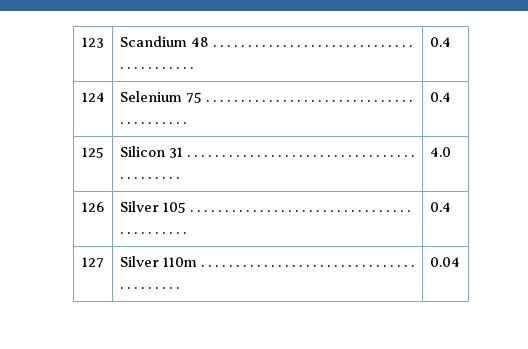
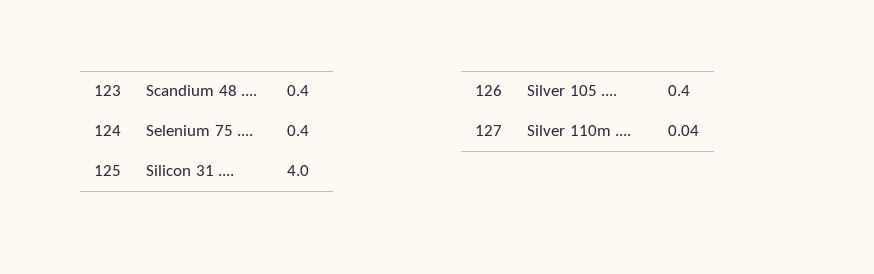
- Scandium 48 . . . . . . . . . . . . . . . . . . . . . . . . . . . . . . . . . . . . . . . . | 0.4
- 124 | Selenium 75 . . . . . . . . . . . . . . . . . . . . . . . . . . . . . . . . . . . . . . . . | 0.4
- 125 | Silicon 31 . . . . . . . . . . . . . . . . . . . . . . . . . . . . . . . . . . . . . . . . . . | 4.0
- 126 | Silver 105 . . . . . . . . . . . . . . . . . . . . . . . . . . . . . . . . . . . . . . . . . . | 0.4
- 127 | Silver 110m . . . . . . . . . . . . . . . . . . . . . . . . . . . . . . . . . . . . . . . . | 0.04
+ Scandium 48 .... | 0.4
+ 124 | Selenium 75 .... | 0.4
+ 125 | Silicon 31 .... | 4.0
+ 126 | Silver 105 .... | 0.4
+ 127 | Silver 110m .... | 0.04

